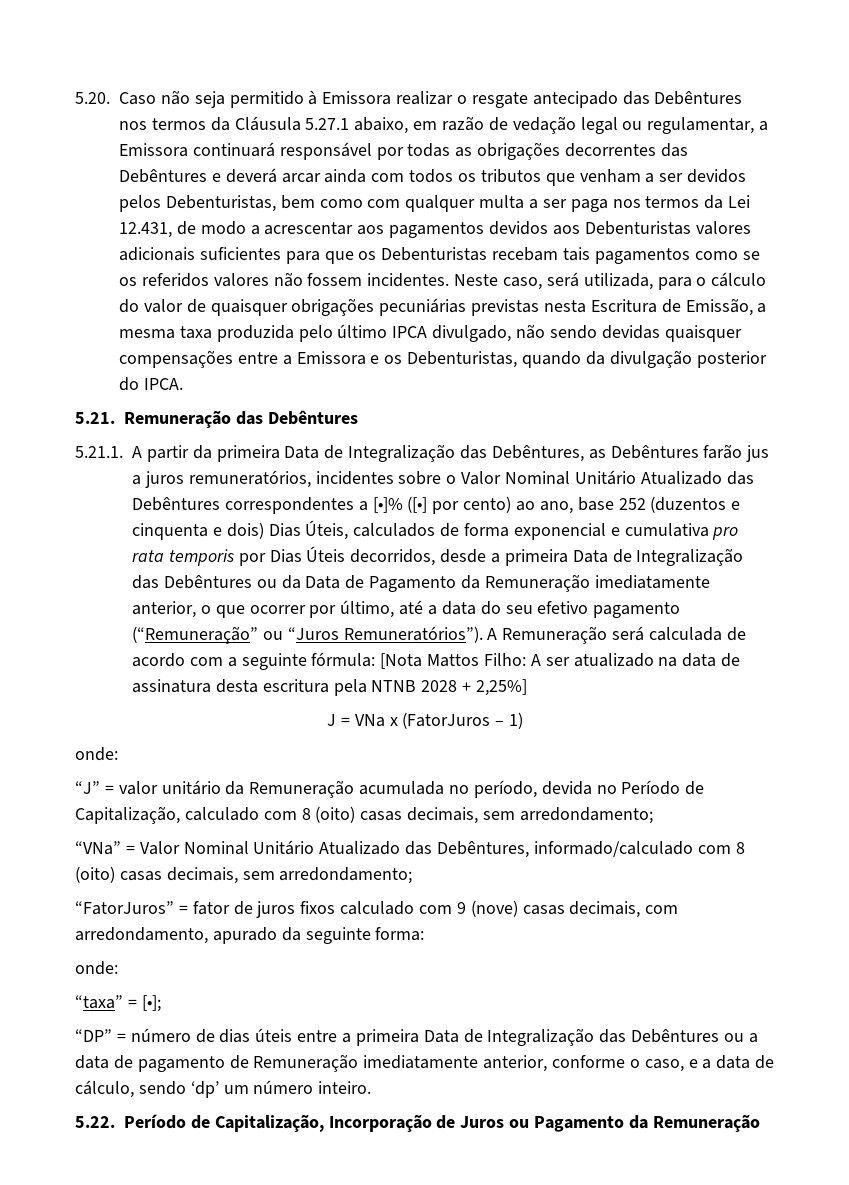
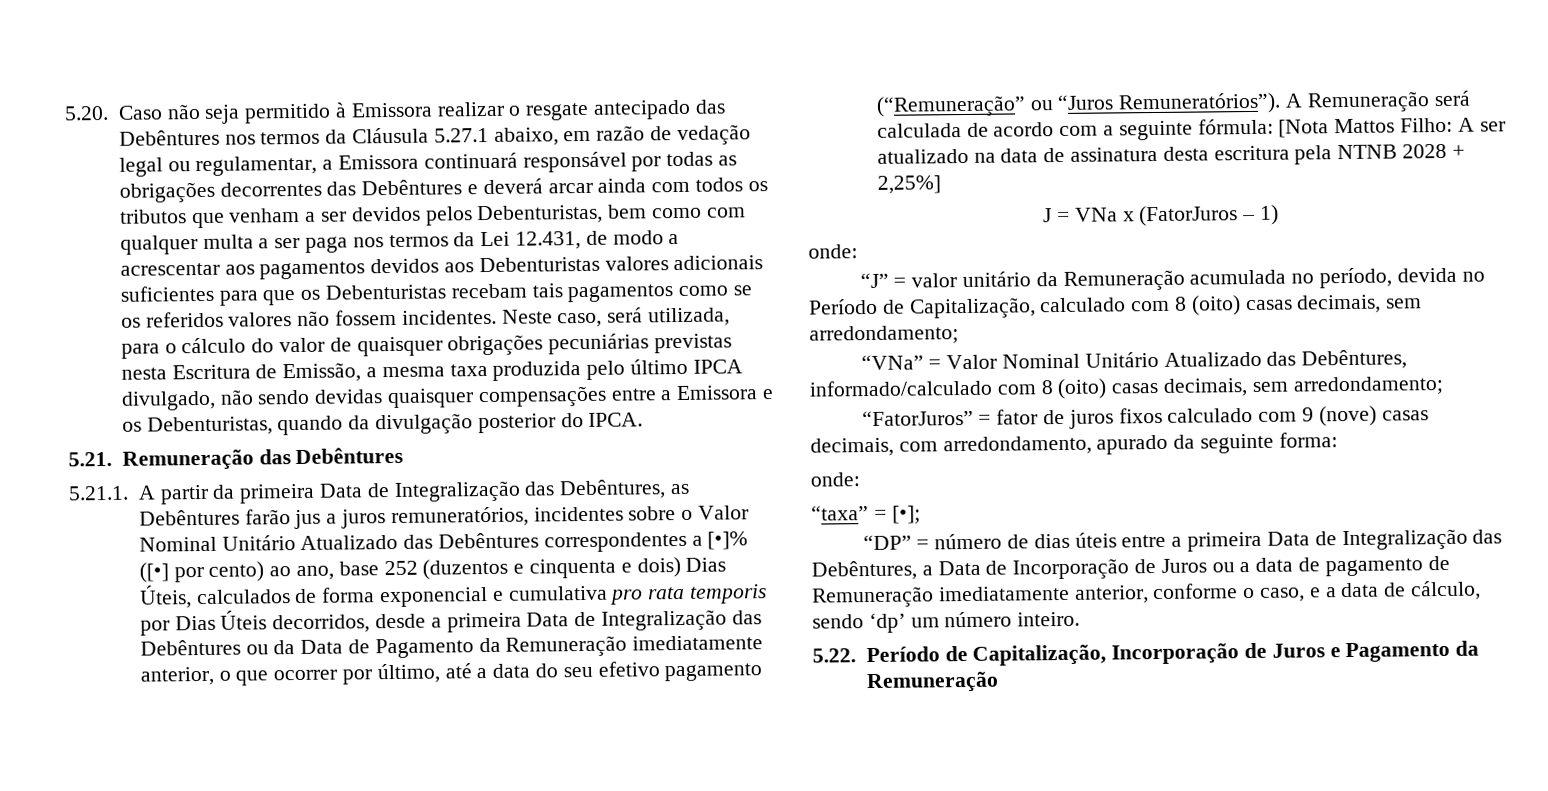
- “DP” = número de dias úteis entre a primeira Data de Integralização das Debêntures ou a data de pagamento de Remuneração imediatamente anterior, conforme o caso, e a data de cálculo, sendo ‘dp’ um número inteiro.
+ “DP” = número de dias úteis entre a primeira Data de Integralização das Debêntures, a Data de Incorporação de Juros ou a data de pagamento de Remuneração imediatamente anterior, conforme o caso, e a data de cálculo, sendo ‘dp’ um número inteiro.
- 5.22. Período de Capitalização, Incorporação de Juros ou Pagamento da Remuneração
+ 5.22. Período de Capitalização, Incorporação de Juros e Pagamento da Remuneração

